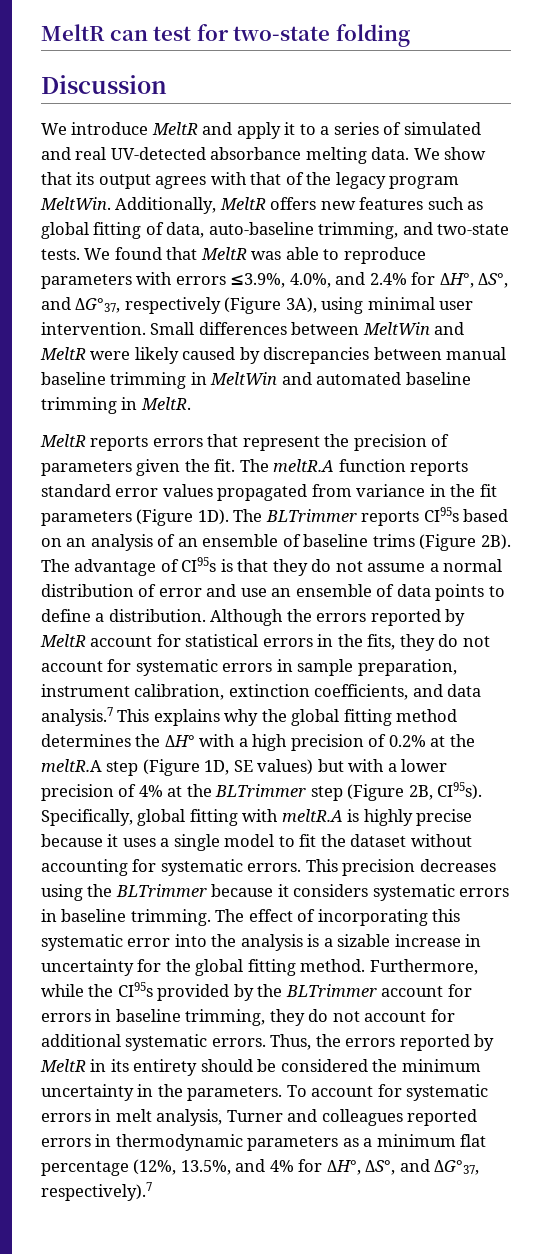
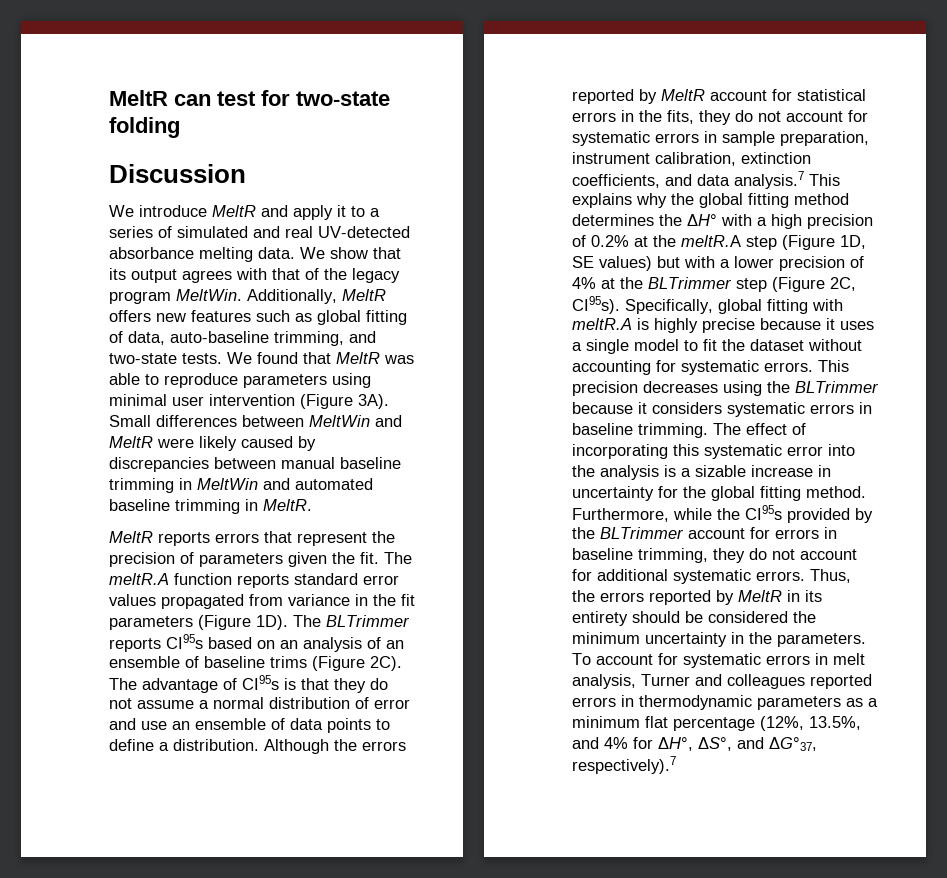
- We found that MeltR was able to reproduce parameters with errors ≤3.9%, 4.0%, and 2.4% for ΔH°, ΔS°, and ΔG°37, respectively (Figure 3A), using minimal user intervention.
+ We found that MeltR was able to reproduce parameters using minimal user intervention (Figure 3A).
- The BLTrimmer reports CI95s based on an analysis of an ensemble of baseline trims (Figure 2B).
+ The BLTrimmer reports CI95s based on an analysis of an ensemble of baseline trims (Figure 2C).
- Although the errors reported by MeltR account for statistical errors in the fits, they do not account for systematic errors in sample preparation, instrument calibration, extinction coefficients, and data analysis.7 This explains why the global fitting method determines the ΔH° with a high precision of 0.2% at the meltR.A step (Figure 1D, SE values) but with a lower precision of 4% at the BLTrimmer step (Figure 2B, CI95s).
+ Although the errors reported by MeltR account for statistical errors in the fits, they do not account for systematic errors in sample preparation, instrument calibration, extinction coefficients, and data analysis.7 This explains why the global fitting method determines the ΔH° with a high precision of 0.2% at the meltR.A step (Figure 1D, SE values) but with a lower precision of 4% at the BLTrimmer step (Figure 2C, CI95s).

